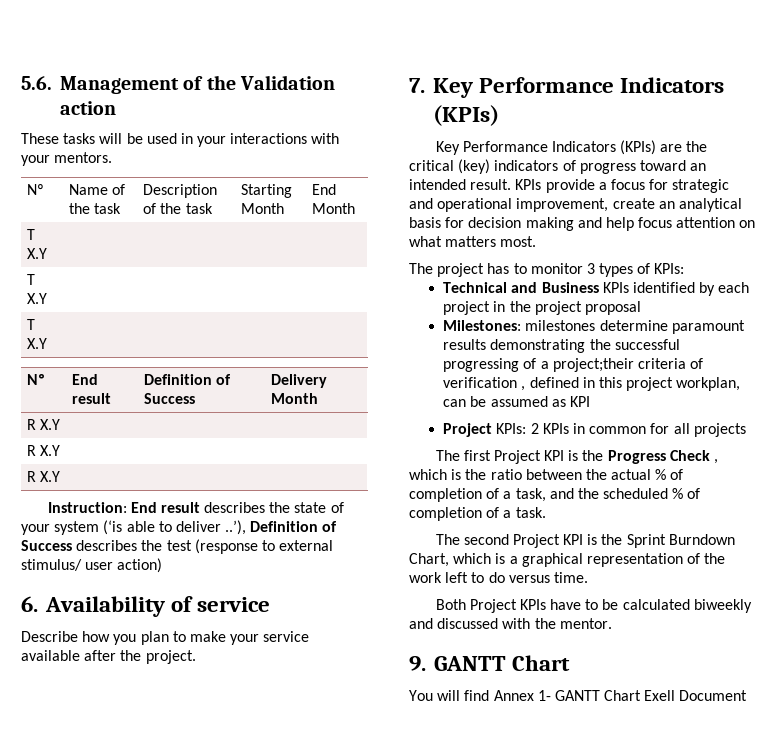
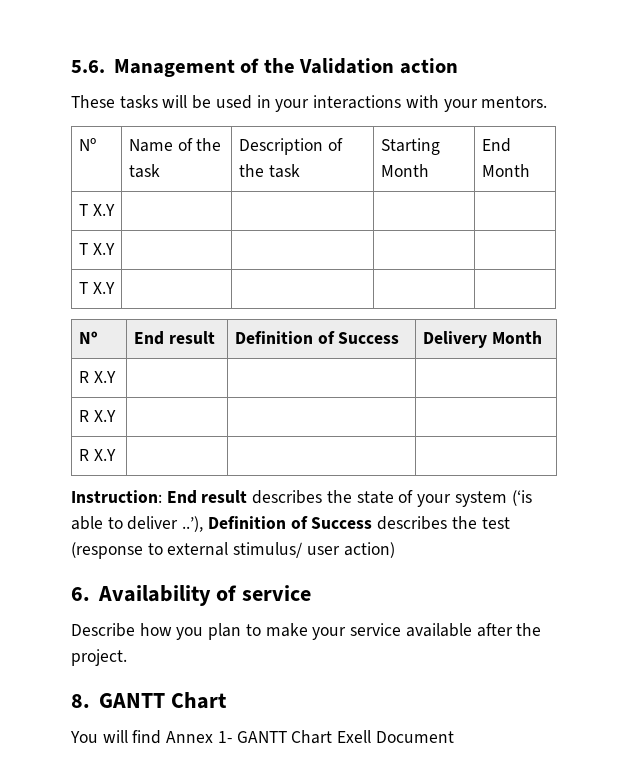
- 7. Key Performance Indicators (KPIs)
- Key Performance Indicators (KPIs) are the critical (key) indicators of progress toward an intended result. KPIs provide a focus for strategic and operational improvement, create an analytical basis for decision making and help focus attention on what matters most.
- The project has to monitor 3 types of KPIs:
- Technical and Business KPIs identified by each project in the project proposal
- Milestones: milestones determine paramount results demonstrating the successful progressing of a project;their criteria of verification , defined in this project workplan, can be assumed as KPI
- Project KPIs: 2 KPIs in common for all projects
- The first Project KPI is the Progress Check , which is the ratio between the actual % of completion of a task, and the scheduled % of completion of a task.
- The second Project KPI is the Sprint Burndown Chart, which is a graphical representation of the work left to do versus time.
- Both Project KPIs have to be calculated biweekly and discussed with the mentor.
- 9. GANTT Chart
+ 8. GANTT Chart

